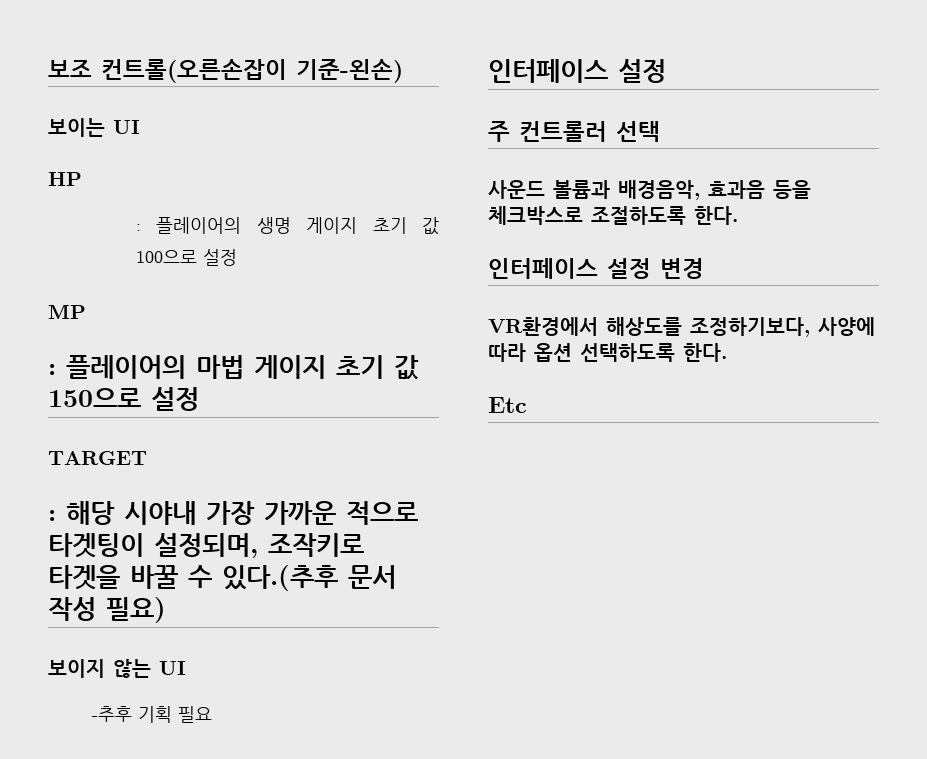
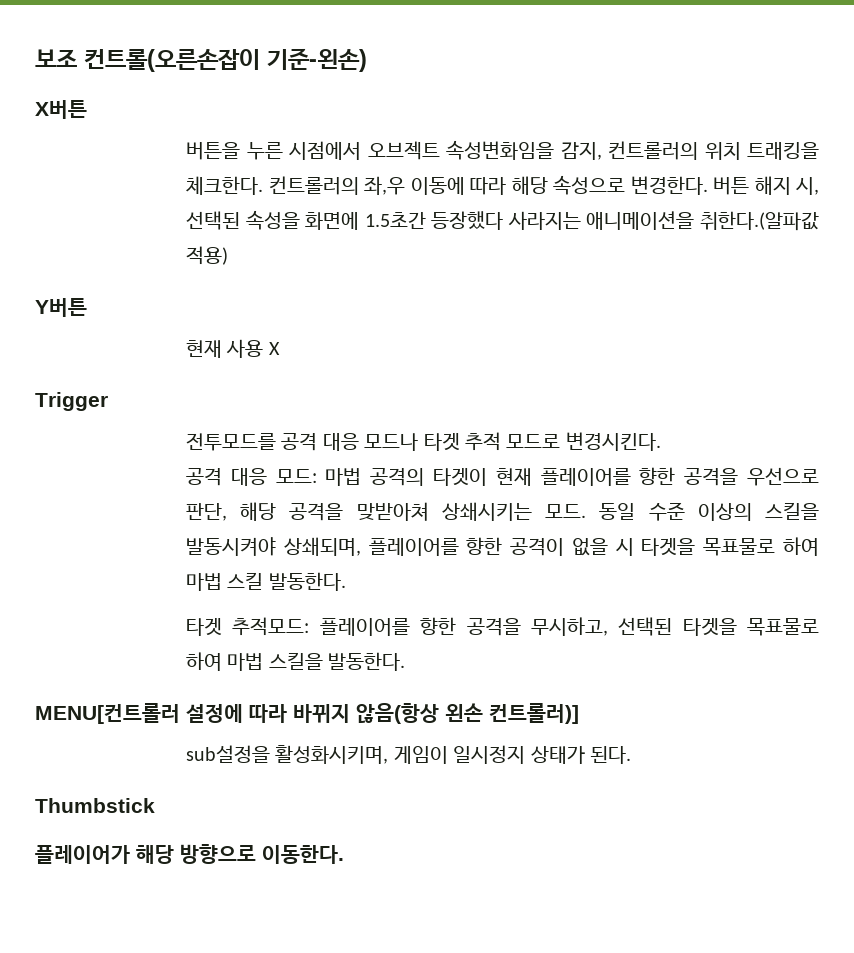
- 보이는 UI
- HP
- : 플레이어의 생명 게이지 초기 값 100으로 설정
- MP
- : 플레이어의 마법 게이지 초기 값 150으로 설정
- TARGET
- : 해당 시야내 가장 가까운 적으로 타겟팅이 설정되며, 조작키로 타겟을 바꿀 수 있다.(추후 문서 작성 필요)
- 보이지 않는 UI
- -추후 기획 필요
- 인터페이스 설정
- 주 컨트롤러 선택
- 사운드 볼륨과 배경음악, 효과음 등을 체크박스로 조절하도록 한다.
- 인터페이스 설정 변경
- VR환경에서 해상도를 조정하기보다, 사양에 따라 옵션 선택하도록 한다.
- Etc
+ X버튼
+ 버튼을 누른 시점에서 오브젝트 속성변화임을 감지, 컨트롤러의 위치 트래킹을 체크한다. 컨트롤러의 좌,우 이동에 따라 해당 속성으로 변경한다. 버튼 해지 시, 선택된 속성을 화면에 1.5초간 등장했다 사라지는 애니메이션을 취한다.(알파값 적용)
+ Y버튼
+ 현재 사용 X
+ Trigger
+ 전투모드를 공격 대응 모드나 타겟 추적 모드로 변경시킨다.
+ 공격 대응 모드: 마법 공격의 타겟이 현재 플레이어를 향한 공격을 우선으로 판단, 해당 공격을 맞받아쳐 상쇄시키는 모드. 동일 수준 이상의 스킬을 발동시켜야 상쇄되며, 플레이어를 향한 공격이 없을 시 타겟을 목표물로 하여 마법 스킬 발동한다.
+ 타겟 추적모드: 플레이어를 향한 공격을 무시하고, 선택된 타겟을 목표물로 하여 마법 스킬을 발동한다.
+ MENU[컨트롤러 설정에 따라 바뀌지 않음(항상 왼손 컨트롤러)]
+ sub설정을 활성화시키며, 게임이 일시정지 상태가 된다.
+ Thumbstick
+ 플레이어가 해당 방향으로 이동한다.

